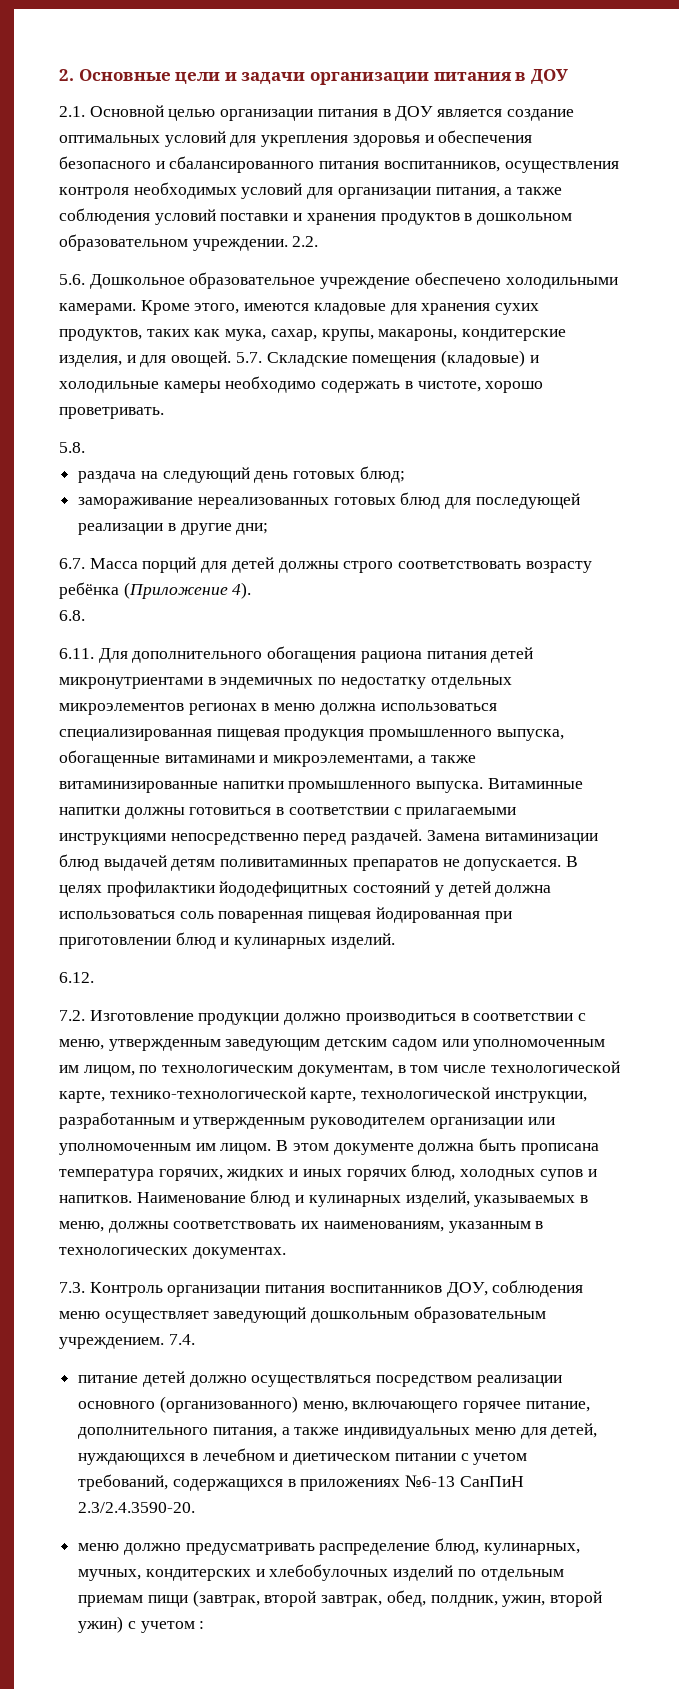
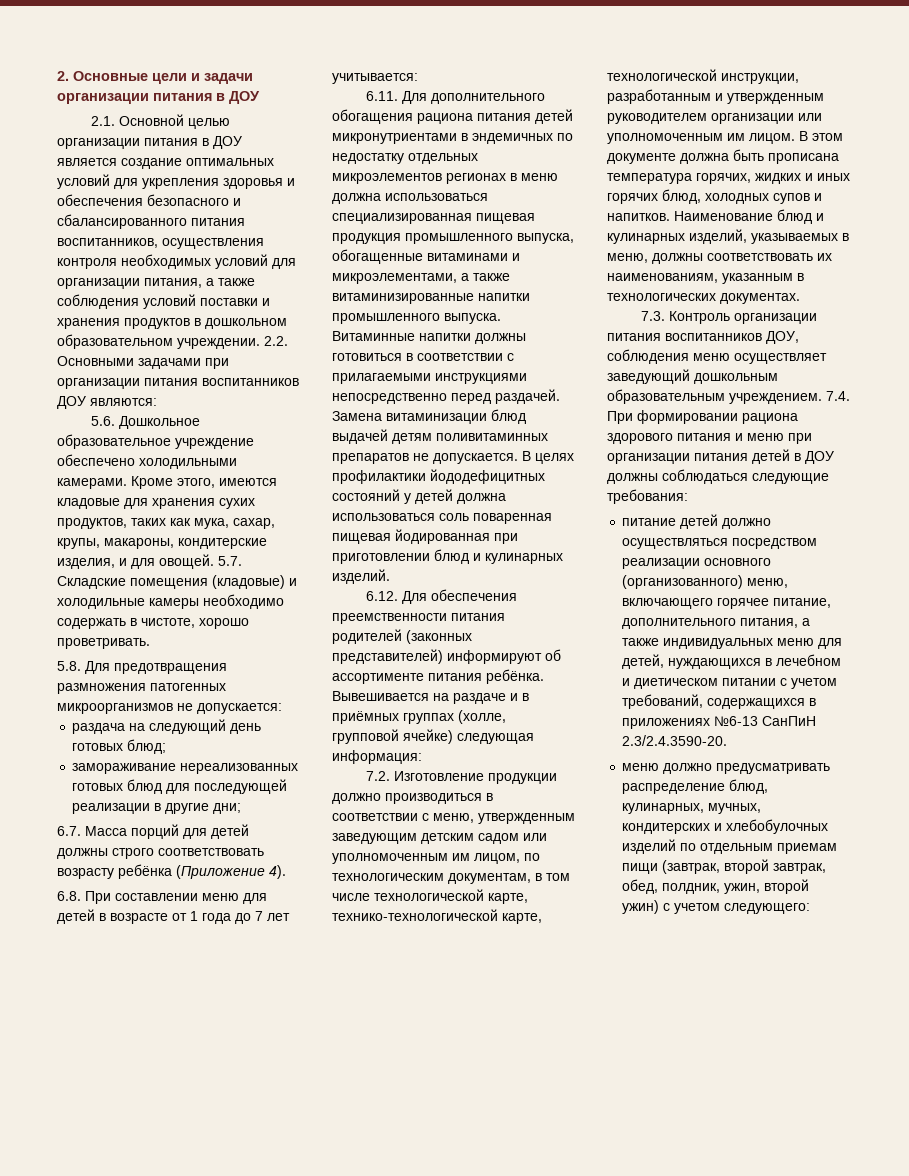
- 2.2.
+ 2.2. Основными задачами при организации питания воспитанников ДОУ являются:
- 5.8.
+ 5.8. Для предотвращения размножения патогенных микроорганизмов не допускается:
- 6.8.
+ 6.8. При составлении меню для детей в возрасте от 1 года до 7 лет учитывается:
- 6.12.
+ 6.12. Для обеспечения преемственности питания родителей (законных представителей) информируют об ассортименте питания ребёнка. Вывешивается на раздаче и в приёмных группах (холле, групповой ячейке) следующая информация:
- 7.4.
+ 7.4. При формировании рациона здорового питания и меню при организации питания детей в ДОУ должны соблюдаться следующие требования:
- меню должно предусматривать распределение блюд, кулинарных, мучных, кондитерских и хлебобулочных изделий по отдельным приемам пищи (завтрак, второй завтрак, обед, полдник, ужин, второй ужин) с учетом :
+ меню должно предусматривать распределение блюд, кулинарных, мучных, кондитерских и хлебобулочных изделий по отдельным приемам пищи (завтрак, второй завтрак, обед, полдник, ужин, второй ужин) с учетом следующего:

